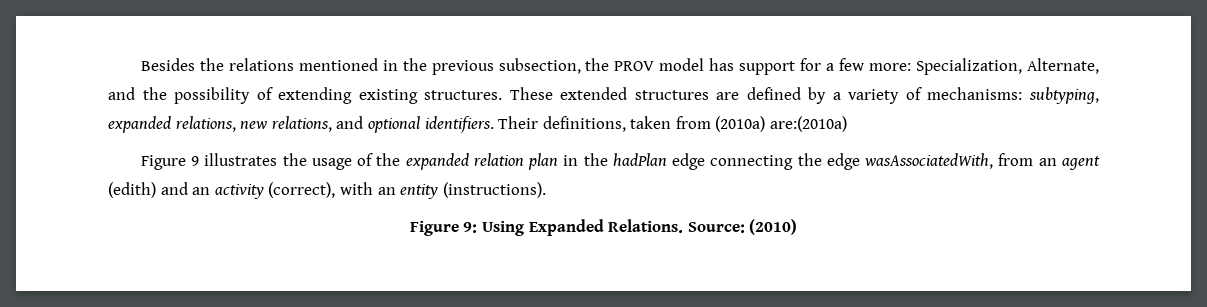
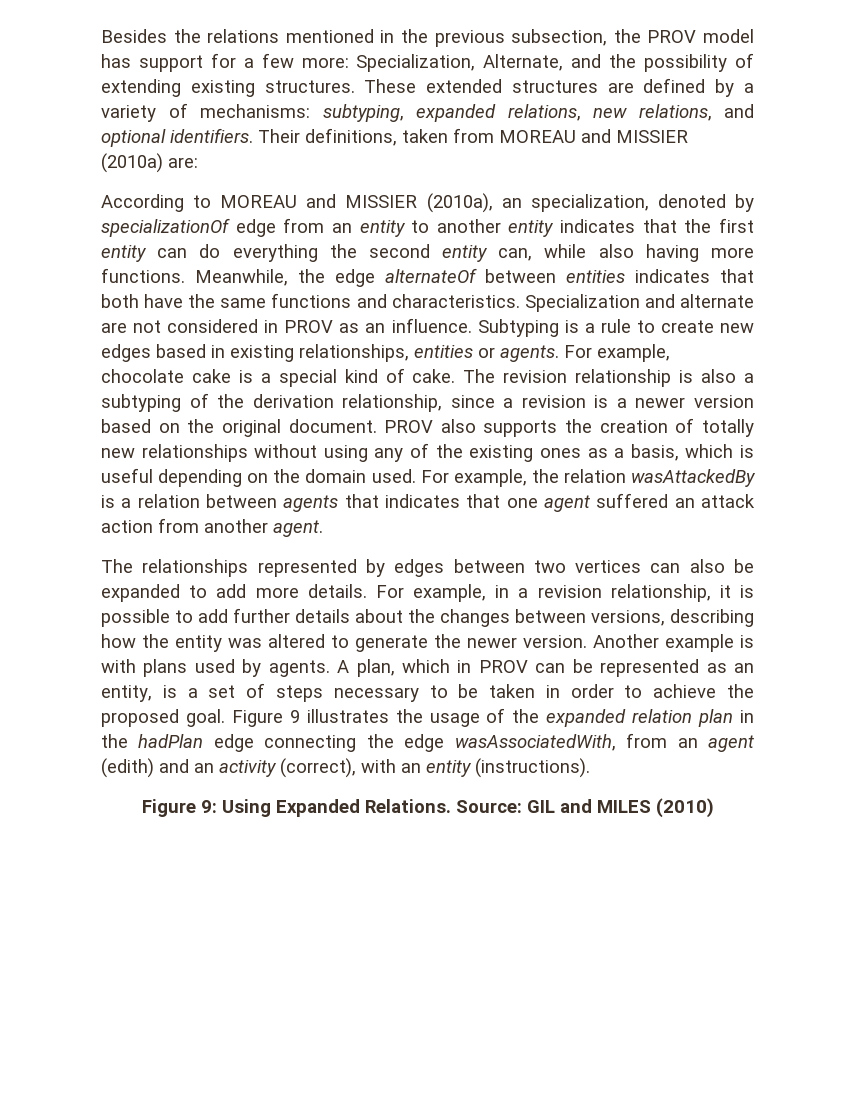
- Their definitions, taken from (2010a) are:(2010a)
- Figure 9 illustrates the usage of the expanded relation plan in the hadPlan edge connecting the edge wasAssociatedWith, from an agent (edith) and an activity (correct), with an entity (instructions).
+ Their definitions, taken from MOREAU and MISSIER (2010a) are:
+ According to MOREAU and MISSIER (2010a), an specialization, denoted by specializationOf edge from an entity to another entity indicates that the first entity can do everything the second entity can, while also having more functions. Meanwhile, the edge alternateOf between entities indicates that both have the same functions and characteristics. Specialization and alternate are not considered in PROV as an influence. Subtyping is a rule to create new edges based in existing relationships, entities or agents. For example, chocolate cake is a special kind of cake. The revision relationship is also a subtyping of the derivation relationship, since a revision is a newer version based on the original document. PROV also supports the creation of totally new relationships without using any of the existing ones as a basis, which is useful depending on the domain used. For example, the relation wasAttackedBy is a relation between agents that indicates that one agent suffered an attack action from another agent.
+ The relationships represented by edges between two vertices can also be expanded to add more details. For example, in a revision relationship, it is possible to add further details about the changes between versions, describing how the entity was altered to generate the newer version. Another example is with plans used by agents. A plan, which in PROV can be represented as an entity, is a set of steps necessary to be taken in order to achieve the proposed goal. Figure 9 illustrates the usage of the expanded relation plan in the hadPlan edge connecting the edge wasAssociatedWith, from an agent (edith) and an activity (correct), with an entity (instructions).
- Source: (2010)
+ Source: GIL and MILES (2010)

